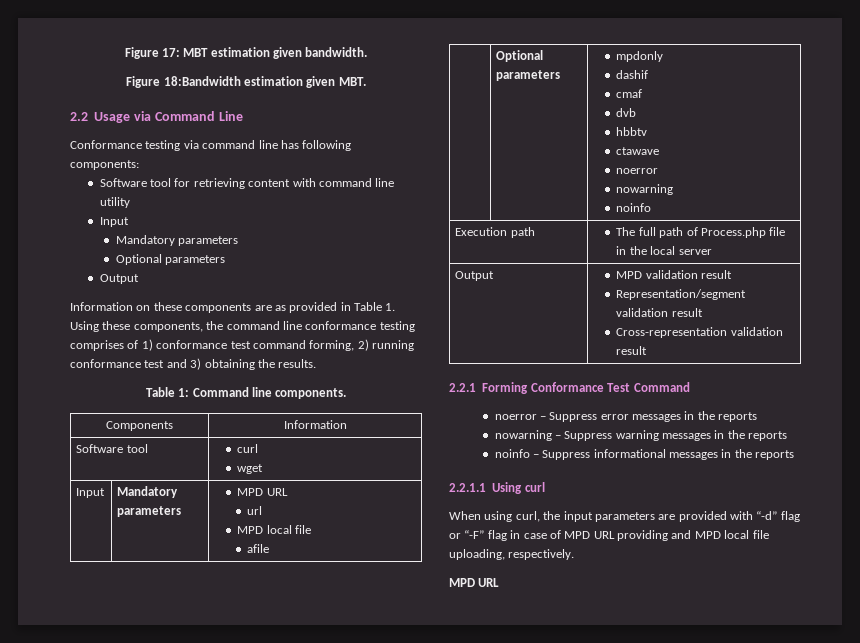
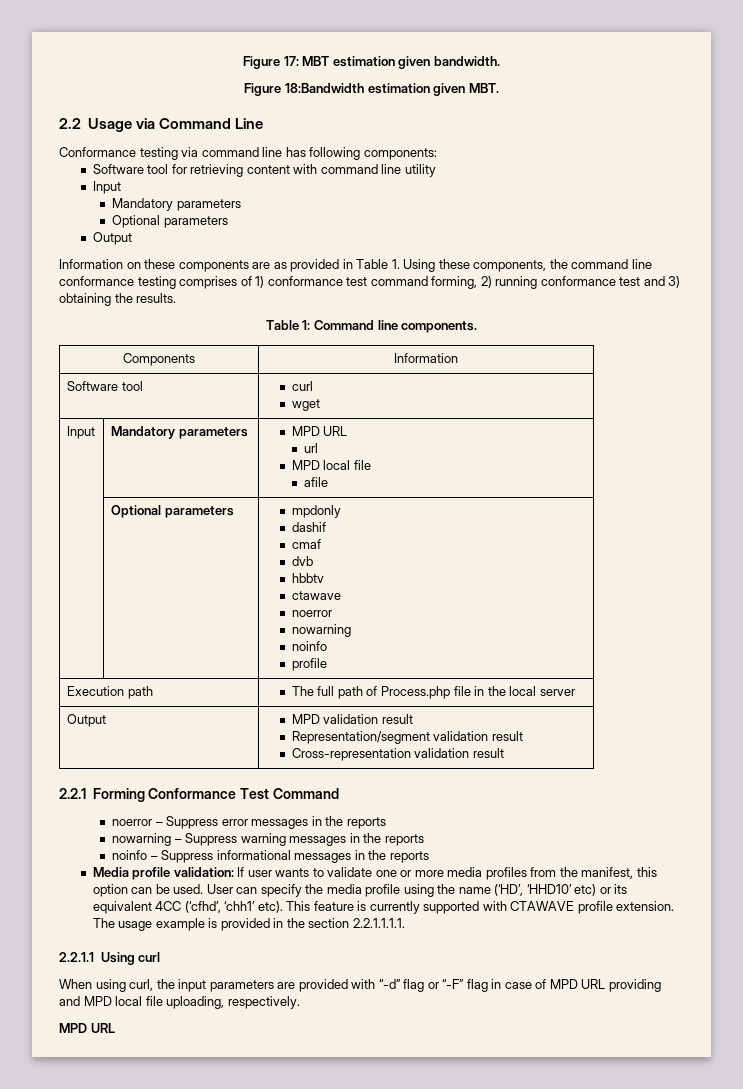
  | Optional parameters | mpdonly
  dashif
  cmaf
  dvb
  hbbtv
  ctawave
  noerror
  nowarning
  noinfo
+ profile
+ Media profile validation: If user wants to validate one or more media profiles from the manifest, this option can be used. User can specify the media profile using the name (‘HD’, ‘HHD10’ etc) or its equivalent 4CC (‘cfhd’, ‘chh1’ etc). This feature is currently supported with CTAWAVE profile extension. The usage example is provided in the section 2.2.1.1.1.1.

